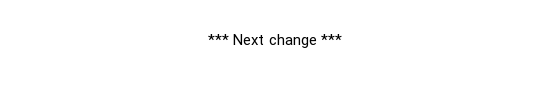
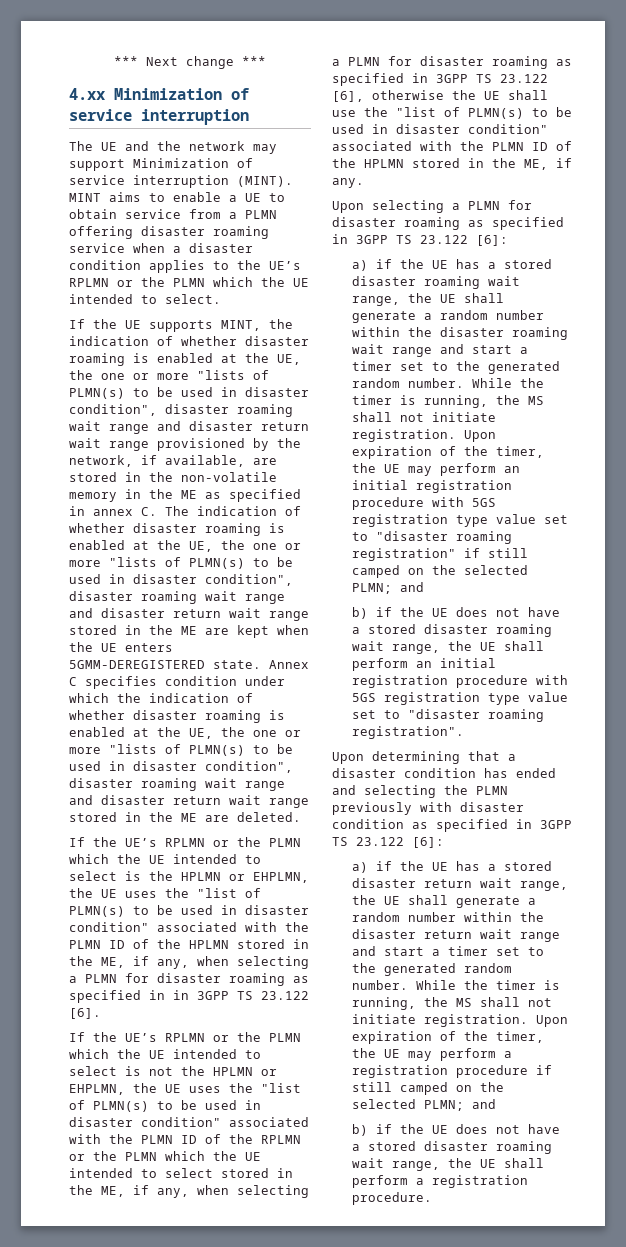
+ 4.xx Minimization of service interruption
+ The UE and the network may support Minimization of service interruption (MINT). MINT aims to enable a UE to obtain service from a PLMN offering disaster roaming service when a disaster condition applies to the UE’s RPLMN or the PLMN which the UE intended to select.
+ If the UE supports MINT, the indication of whether disaster roaming is enabled at the UE, the one or more "lists of PLMN(s) to be used in disaster condition", disaster roaming wait range and disaster return wait range provisioned by the network, if available, are stored in the non-volatile memory in the ME as specified in annex C. The indication of whether disaster roaming is enabled at the UE, the one or more "lists of PLMN(s) to be used in disaster condition", disaster roaming wait range and disaster return wait range stored in the ME are kept when the UE enters 5GMM-DEREGISTERED state. Annex C specifies condition under which the indication of whether disaster roaming is enabled at the UE, the one or more "lists of PLMN(s) to be used in disaster condition", disaster roaming wait range and disaster return wait range stored in the ME are deleted.
+ If the UE’s RPLMN or the PLMN which the UE intended to select is the HPLMN or EHPLMN, the UE uses the "list of PLMN(s) to be used in disaster condition" associated with the PLMN ID of the HPLMN stored in the ME, if any, when selecting a PLMN for disaster roaming as specified in in 3GPP TS 23.122 [6].
+ If the UE’s RPLMN or the PLMN which the UE intended to select is not the HPLMN or EHPLMN, the UE uses the "list of PLMN(s) to be used in disaster condition" associated with the PLMN ID of the RPLMN or the PLMN which the UE intended to select stored in the ME, if any, when selecting a PLMN for disaster roaming as specified in 3GPP TS 23.122 [6], otherwise the UE shall use the "list of PLMN(s) to be used in disaster condition" associated with the PLMN ID of the HPLMN stored in the ME, if any.
+ Upon selecting a PLMN for disaster roaming as specified in 3GPP TS 23.122 [6]:
+ a) if the UE has a stored disaster roaming wait range, the UE shall generate a random number within the disaster roaming wait range and start a timer set to the generated random number. While the timer is running, the MS shall not initiate registration. Upon expiration of the timer, the UE may perform an initial registration procedure with 5GS registration type value set to "disaster roaming registration" if still camped on the selected PLMN; and
+ b) if the UE does not have a stored disaster roaming wait range, the UE shall perform an initial registration procedure with 5GS registration type value set to "disaster roaming registration".
+ Upon determining that a disaster condition has ended and selecting the PLMN previously with disaster condition as specified in 3GPP TS 23.122 [6]:
+ a) if the UE has a stored disaster return wait range, the UE shall generate a random number within the disaster return wait range and start a timer set to the generated random number. While the timer is running, the MS shall not initiate registration. Upon expiration of the timer, the UE may perform a registration procedure if still camped on the selected PLMN; and
+ b) if the UE does not have a stored disaster roaming wait range, the UE shall perform a registration procedure.

